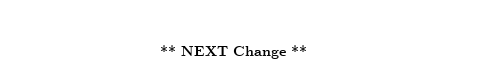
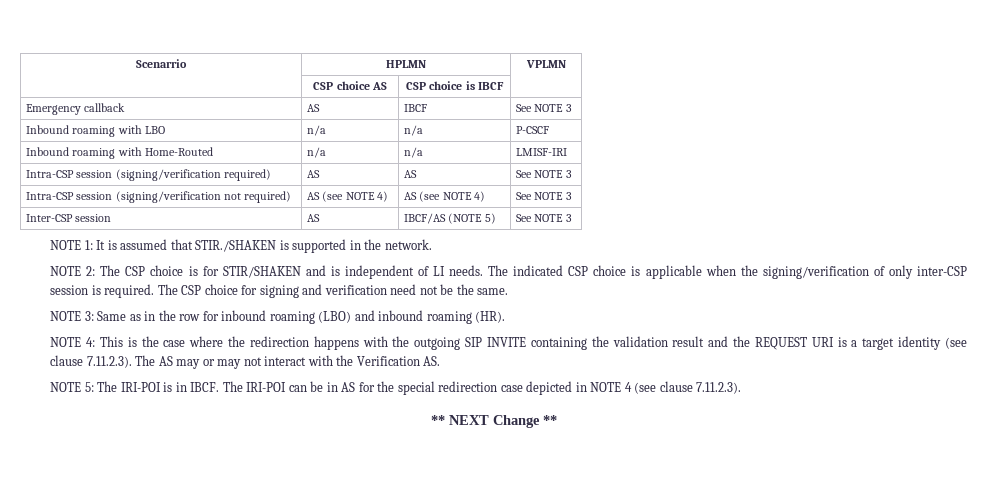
+ Scenarrio | HPLMN | VPLMN
+ | CSP choice AS | CSP choice is IBCF |
+ Emergency callback | AS | IBCF | See NOTE 3
+ Inbound roaming with LBO | n/a | n/a | P-CSCF
+ Inbound roaming with Home-Routed | n/a | n/a | LMISF-IRI
+ Intra-CSP session (signing/verification required) | AS | AS | See NOTE 3
+ Intra-CSP session (signing/verification not required) | AS (see NOTE 4) | AS (see NOTE 4) | See NOTE 3
+ Inter-CSP session | AS | IBCF/AS (NOTE 5) | See NOTE 3
+ NOTE 1: It is assumed that STIR./SHAKEN is supported in the network.
+ NOTE 2: The CSP choice is for STIR/SHAKEN and is independent of LI needs. The indicated CSP choice is applicable when the signing/verification of only inter-CSP session is required. The CSP choice for signing and verification need not be the same.
+ NOTE 3: Same as in the row for inbound roaming (LBO) and inbound roaming (HR).
+ NOTE 4: This is the case where the redirection happens with the outgoing SIP INVITE containing the validation result and the REQUEST URI is a target identity (see clause 7.11.2.3). The AS may or may not interact with the Verification AS.
+ NOTE 5: The IRI-POI is in IBCF. The IRI-POI can be in AS for the special redirection case depicted in NOTE 4 (see clause 7.11.2.3).

